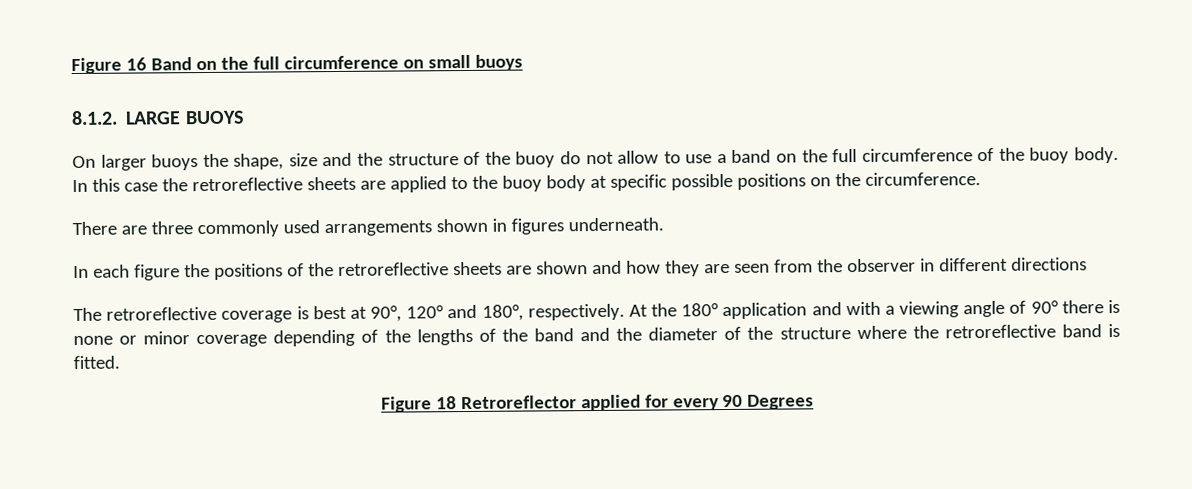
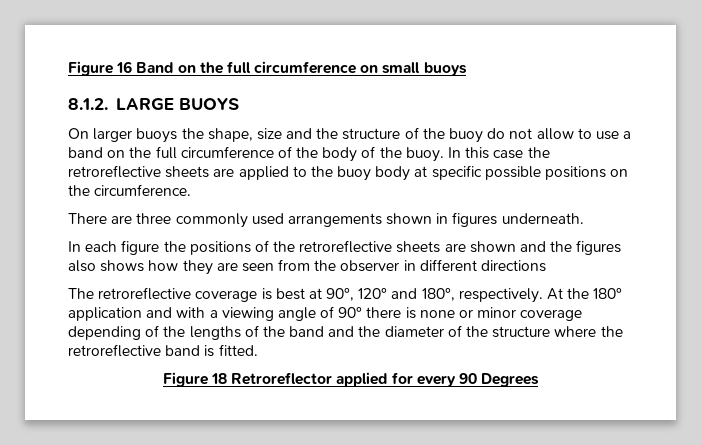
- On larger buoys the shape, size and the structure of the buoy do not allow to use a band on the full circumference of the buoy body.
+ On larger buoys the shape, size and the structure of the buoy do not allow to use a band on the full circumference of the body of the buoy.
- In each figure the positions of the retroreflective sheets are shown and how they are seen from the observer in different directions
+ In each figure the positions of the retroreflective sheets are shown and the figures also shows how they are seen from the observer in different directions

